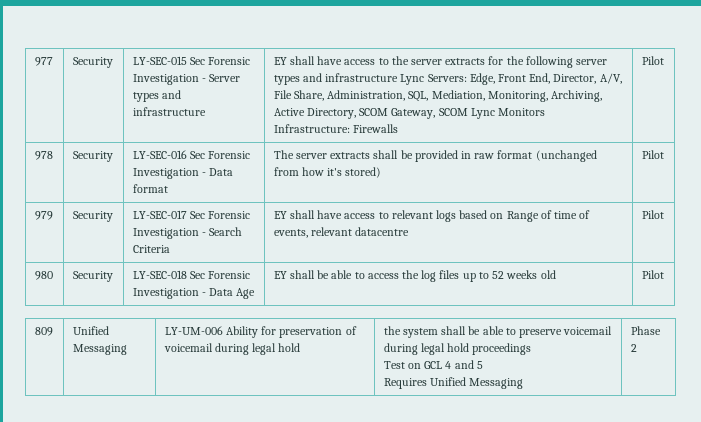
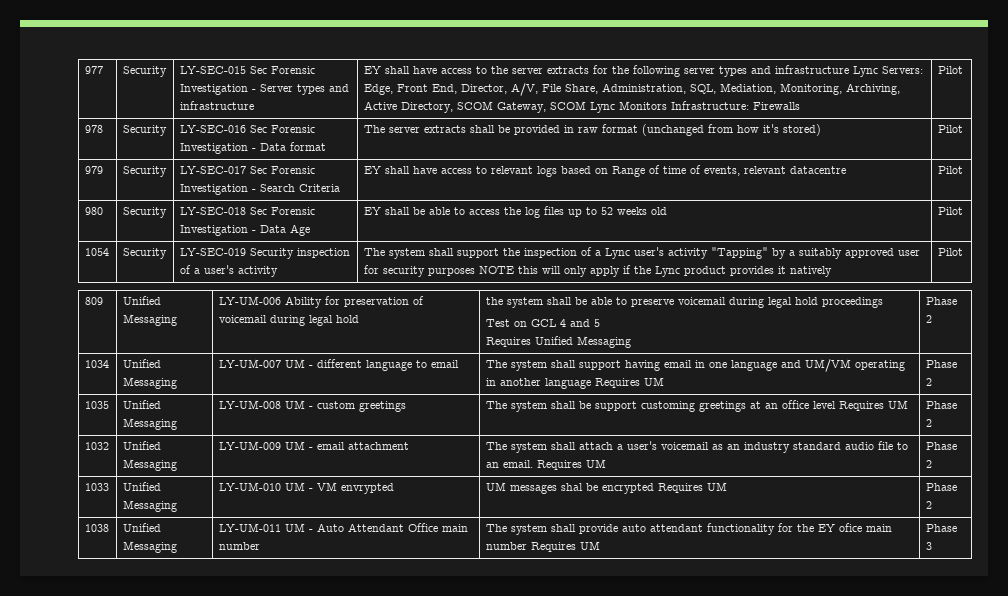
+ 1054 | Security | LY-SEC-019 Security inspection of a user's activity | The system shall support the inspection of a Lync user's activity "Tapping" by a suitably approved user for security purposes NOTE this will only apply if the Lync product provides it natively | Pilot
+ 1034 | Unified Messaging | LY-UM-007 UM - different language to email | The system shall support having email in one language and UM/VM operating in another language Requires UM | Phase 2
+ 1035 | Unified Messaging | LY-UM-008 UM - custom greetings | The system shall be support customing greetings at an office level Requires UM | Phase 2
+ 1032 | Unified Messaging | LY-UM-009 UM - email attachment | The system shall attach a user's voicemail as an industry standard audio file to an email. Requires UM | Phase 2
+ 1033 | Unified Messaging | LY-UM-010 UM - VM envrypted | UM messages shal be encrypted Requires UM | Phase 2
+ 1038 | Unified Messaging | LY-UM-011 UM - Auto Attendant Office main number | The system shall provide auto attendant functionality for the EY ofice main number Requires UM | Phase 3

